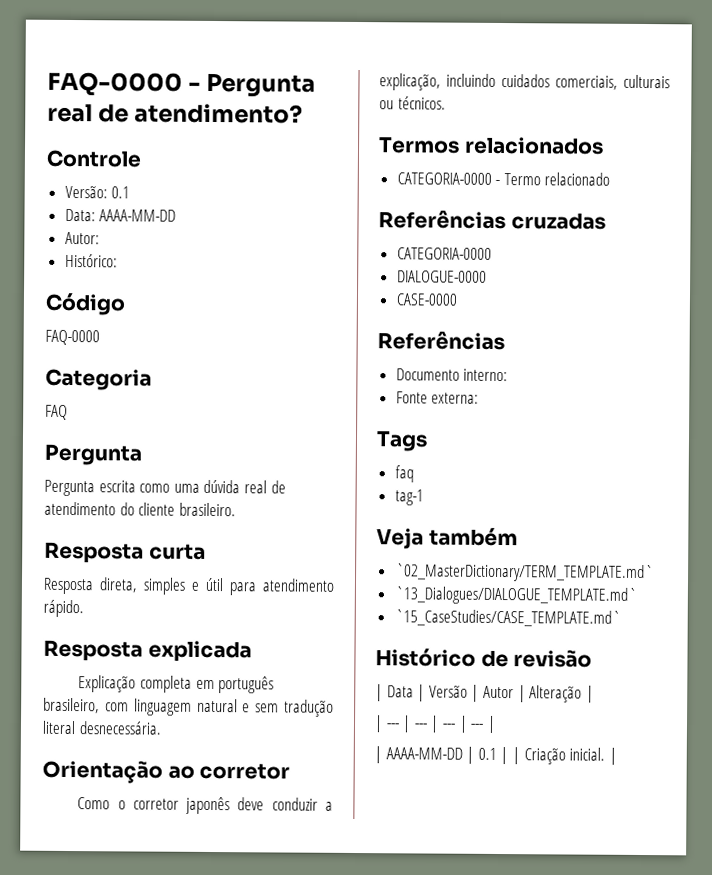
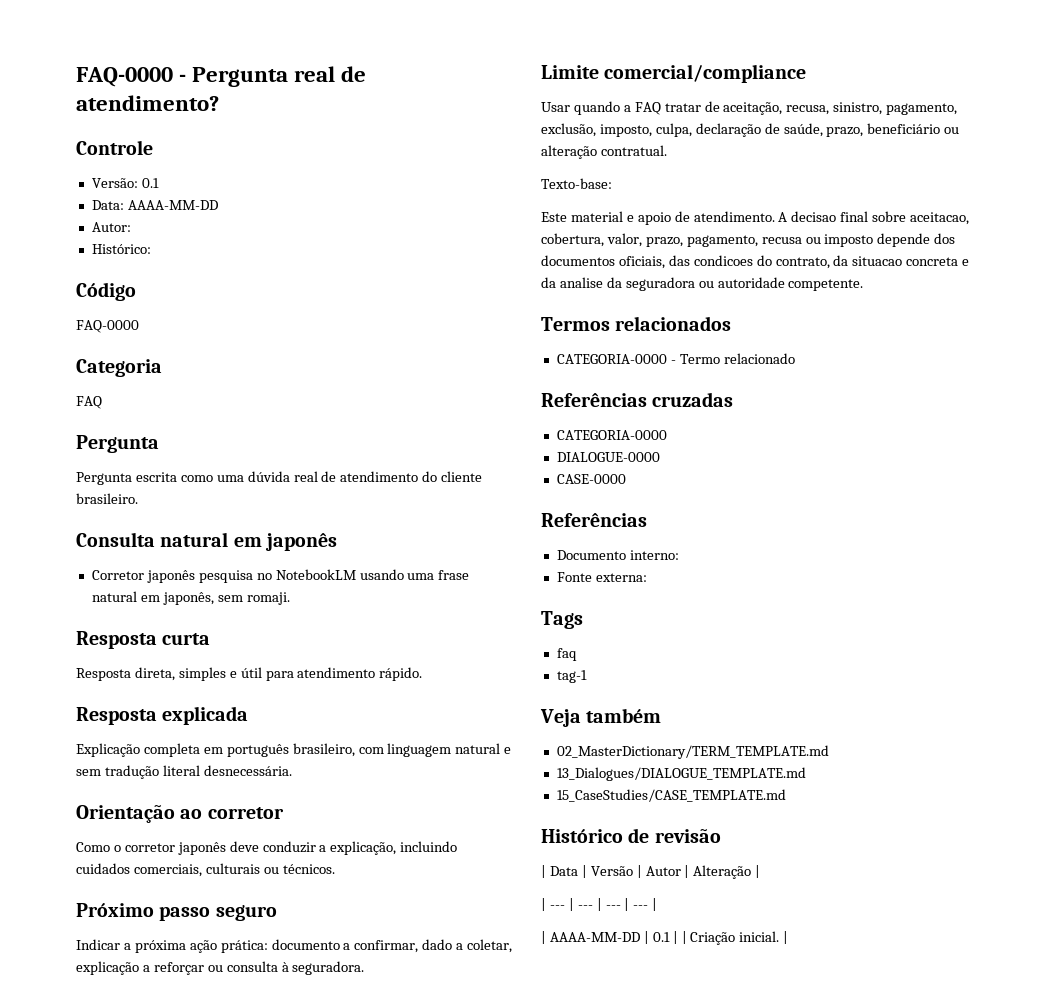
+ Consulta natural em japonês
+ Corretor japonês pesquisa no NotebookLM usando uma frase natural em japonês, sem romaji.
+ Próximo passo seguro
+ Indicar a próxima ação prática: documento a confirmar, dado a coletar, explicação a reforçar ou consulta à seguradora.
+ Limite comercial/compliance
+ Usar quando a FAQ tratar de aceitação, recusa, sinistro, pagamento, exclusão, imposto, culpa, declaração de saúde, prazo, beneficiário ou alteração contratual.
+ Texto-base:
+ Este material e apoio de atendimento. A decisao final sobre aceitacao, cobertura, valor, prazo, pagamento, recusa ou imposto depende dos documentos oficiais, das condicoes do contrato, da situacao concreta e da analise da seguradora ou autoridade competente.
- `02_MasterDictionary/TERM_TEMPLATE.md`
- `13_Dialogues/DIALOGUE_TEMPLATE.md`
- `15_CaseStudies/CASE_TEMPLATE.md`
+ 02_MasterDictionary/TERM_TEMPLATE.md
+ 13_Dialogues/DIALOGUE_TEMPLATE.md
+ 15_CaseStudies/CASE_TEMPLATE.md

